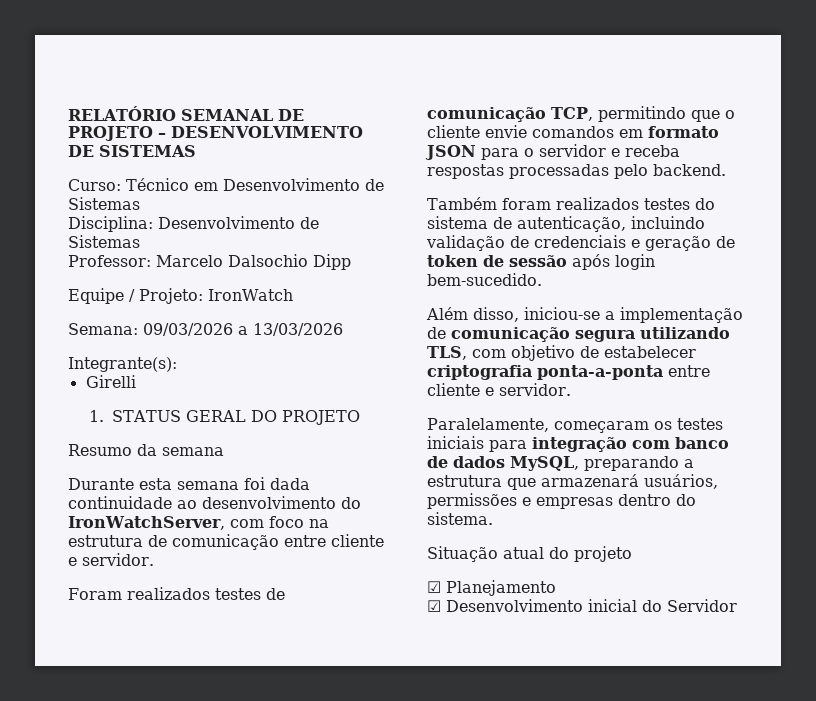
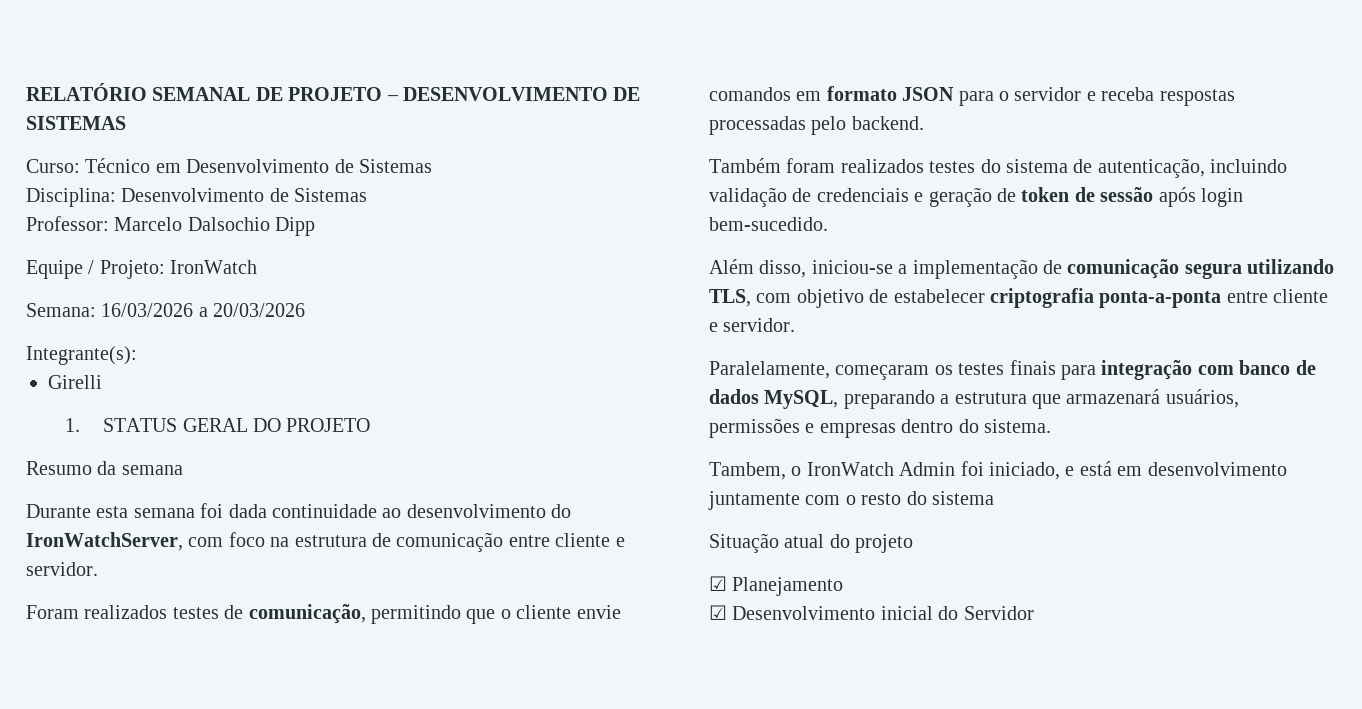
- Semana: 09/03/2026 a 13/03/2026
+ Semana: 16/03/2026 a 20/03/2026
- Foram realizados testes de comunicação TCP, permitindo que o cliente envie comandos em formato JSON para o servidor e receba respostas processadas pelo backend.
+ Foram realizados testes de comunicação, permitindo que o cliente envie comandos em formato JSON para o servidor e receba respostas processadas pelo backend.
- Paralelamente, começaram os testes iniciais para integração com banco de dados MySQL, preparando a estrutura que armazenará usuários, permissões e empresas dentro do sistema.
+ Paralelamente, começaram os testes finais para integração com banco de dados MySQL, preparando a estrutura que armazenará usuários, permissões e empresas dentro do sistema.
+ Tambem, o IronWatch Admin foi iniciado, e está em desenvolvimento juntamente com o resto do sistema

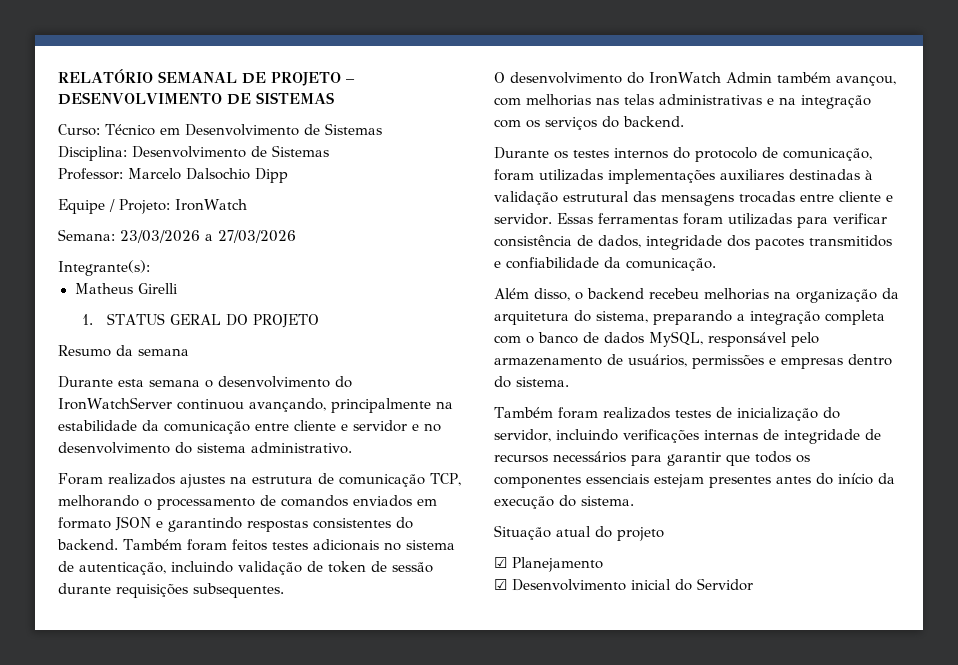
- Semana: 16/03/2026 a 20/03/2026
+ Semana: 23/03/2026 a 27/03/2026
- Girelli
+ Matheus Girelli
- Durante esta semana foi dada continuidade ao desenvolvimento do IronWatchServer, com foco na estrutura de comunicação entre cliente e servidor.
- Foram realizados testes de comunicação, permitindo que o cliente envie comandos em formato JSON para o servidor e receba respostas processadas pelo backend.
- Também foram realizados testes do sistema de autenticação, incluindo validação de credenciais e geração de token de sessão após login bem-sucedido.
- Além disso, iniciou-se a implementação de comunicação segura utilizando TLS, com objetivo de estabelecer criptografia ponta-a-ponta entre cliente e servidor.
- Paralelamente, começaram os testes finais para integração com banco de dados MySQL, preparando a estrutura que armazenará usuários, permissões e empresas dentro do sistema.
+ Durante esta semana o desenvolvimento do IronWatchServer continuou avançando, principalmente na estabilidade da comunicação entre cliente e servidor e no desenvolvimento do sistema administrativo.
+ Foram realizados ajustes na estrutura de comunicação TCP, melhorando o processamento de comandos enviados em formato JSON e garantindo respostas consistentes do backend. Também foram feitos testes adicionais no sistema de autenticação, incluindo validação de token de sessão durante requisições subsequentes.
+ O desenvolvimento do IronWatch Admin também avançou, com melhorias nas telas administrativas e na integração com os serviços do backend.
+ Durante os testes internos do protocolo de comunicação, foram utilizadas implementações auxiliares destinadas à validação estrutural das mensagens trocadas entre cliente e servidor. Essas ferramentas foram utilizadas para verificar consistência de dados, integridade dos pacotes transmitidos e confiabilidade da comunicação.
+ Além disso, o backend recebeu melhorias na organização da arquitetura do sistema, preparando a integração completa com o banco de dados MySQL, responsável pelo armazenamento de usuários, permissões e empresas dentro do sistema.
- Tambem, o IronWatch Admin foi iniciado, e está em desenvolvimento juntamente com o resto do sistema
+ Também foram realizados testes de inicialização do servidor, incluindo verificações internas de integridade de recursos necessários para garantir que todos os componentes essenciais estejam presentes antes do início da execução do sistema.

